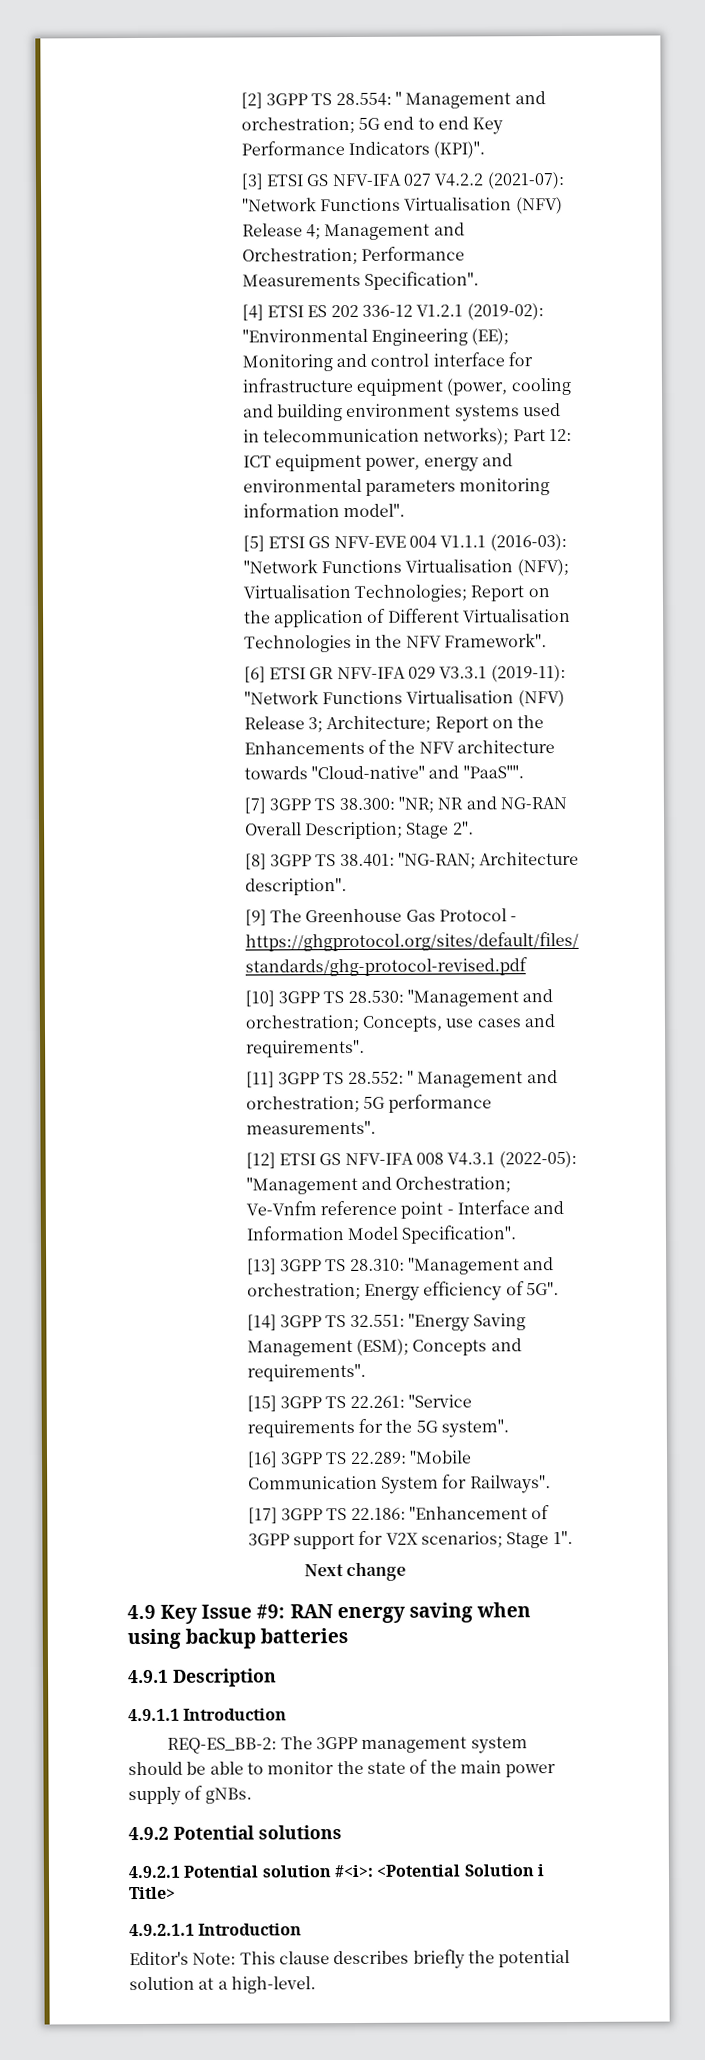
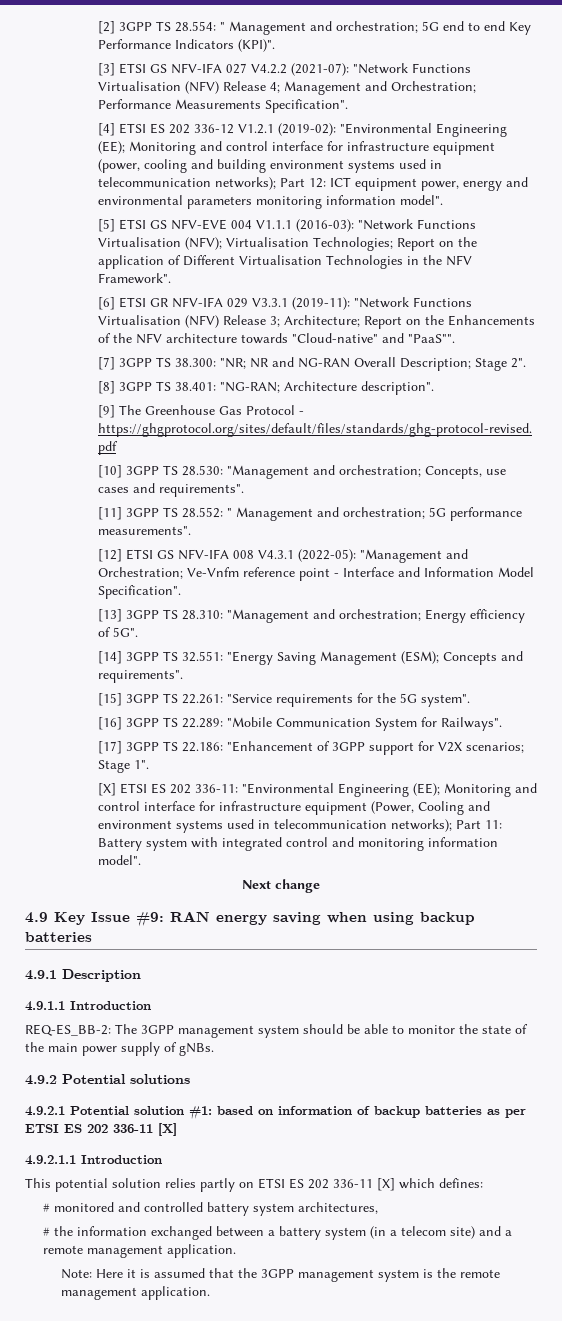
+ [X] ETSI ES 202 336-11: "Environmental Engineering (EE); Monitoring and control interface for infrastructure equipment (Power, Cooling and environment systems used in telecommunication networks); Part 11: Battery system with integrated control and monitoring information model".
- 4.9.2.1 Potential solution #<i>: <Potential Solution i Title>
+ 4.9.2.1 Potential solution #1: based on information of backup batteries as per ETSI ES 202 336-11 [X]
  4.9.2.1.1 Introduction
- Editor's Note: This clause describes briefly the potential solution at a high-level.
+ This potential solution relies partly on ETSI ES 202 336-11 [X] which defines:
+ # monitored and controlled battery system architectures,
+ # the information exchanged between a battery system (in a telecom site) and a remote management application.
+ Note: Here it is assumed that the 3GPP management system is the remote management application.

